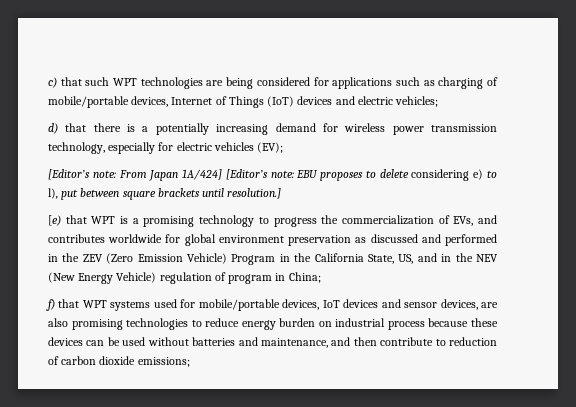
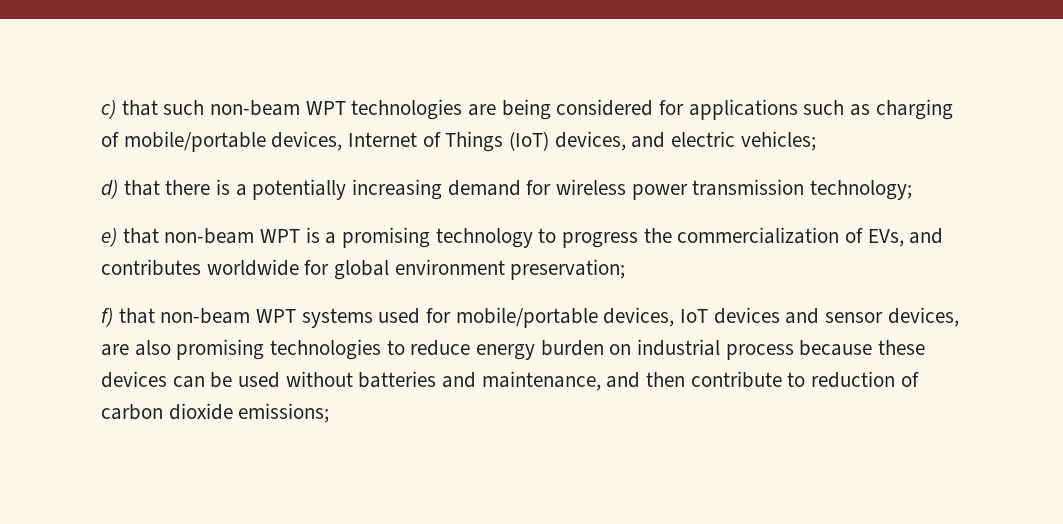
- c) that such WPT technologies are being considered for applications such as charging of mobile/portable devices, Internet of Things (IoT) devices and electric vehicles;
+ c) that such non-beam WPT technologies are being considered for applications such as charging of mobile/portable devices, Internet of Things (IoT) devices, and electric vehicles;
- d) that there is a potentially increasing demand for wireless power transmission technology, especially for electric vehicles (EV);
- [Editor’s note: From Japan 1A/424] [Editor’s note: EBU proposes to delete considering e) to l), put between square brackets until resolution.]
- [e) that WPT is a promising technology to progress the commercialization of EVs, and contributes worldwide for global environment preservation as discussed and performed in the ZEV (Zero Emission Vehicle) Program in the California State, US, and in the NEV (New Energy Vehicle) regulation of program in China;
+ d) that there is a potentially increasing demand for wireless power transmission technology;
+ e) that non-beam WPT is a promising technology to progress the commercialization of EVs, and contributes worldwide for global environment preservation;
- f) that WPT systems used for mobile/portable devices, IoT devices and sensor devices, are also promising technologies to reduce energy burden on industrial process because these devices can be used without batteries and maintenance, and then contribute to reduction of carbon dioxide emissions;
+ f) that non-beam WPT systems used for mobile/portable devices, IoT devices and sensor devices, are also promising technologies to reduce energy burden on industrial process because these devices can be used without batteries and maintenance, and then contribute to reduction of carbon dioxide emissions;

